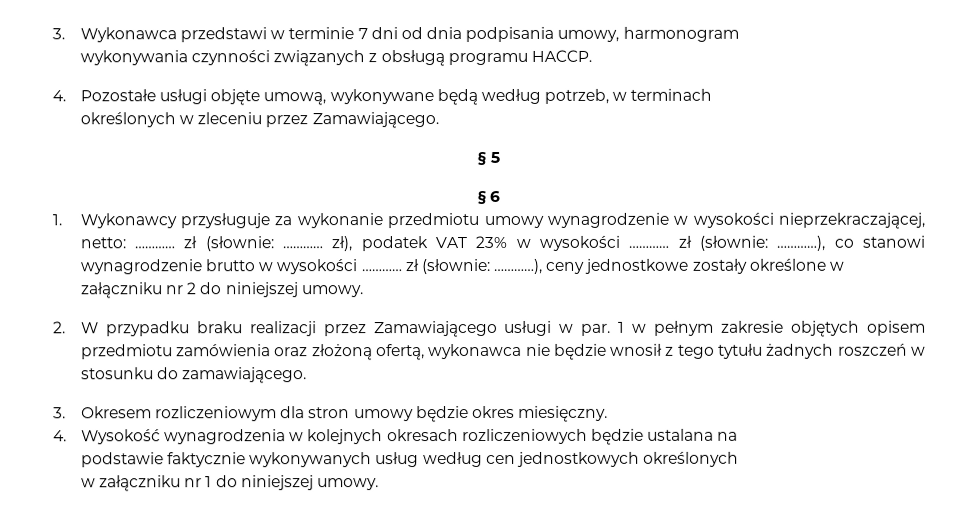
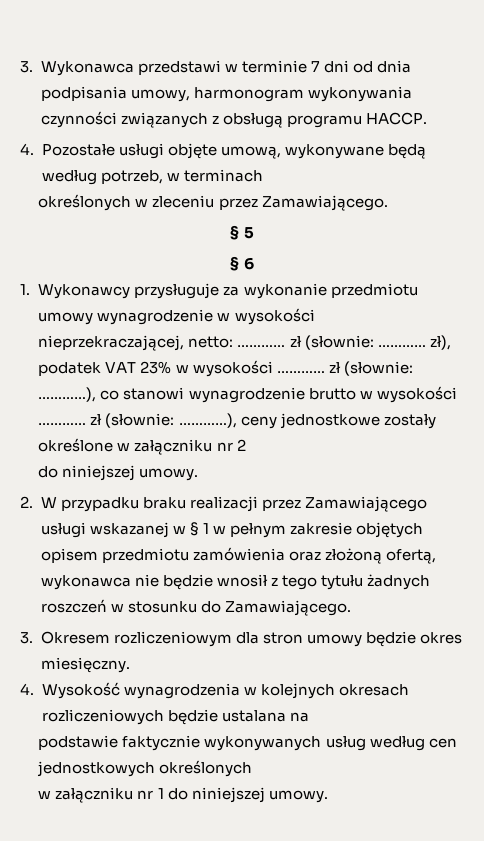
- 3. Wykonawca przedstawi w terminie 7 dni od dnia podpisania umowy, harmonogram
- wykonywania czynności związanych z obsługą programu HACCP.
+ 3. Wykonawca przedstawi w terminie 7 dni od dnia podpisania umowy, harmonogram wykonywania czynności związanych z obsługą programu HACCP.
- 1. Wykonawcy przysługuje za wykonanie przedmiotu umowy wynagrodzenie w wysokości nieprzekraczającej, netto: ………… zł (słownie: ………… zł), podatek VAT 23% w wysokości ………… zł (słownie: …………), co stanowi wynagrodzenie brutto w wysokości ………… zł (słownie: …………), ceny jednostkowe zostały określone w załączniku nr 2 do niniejszej umowy.
+ 1. Wykonawcy przysługuje za wykonanie przedmiotu umowy wynagrodzenie w wysokości nieprzekraczającej, netto: ………… zł (słownie: ………… zł), podatek VAT 23% w wysokości ………… zł (słownie: …………), co stanowi wynagrodzenie brutto w wysokości ………… zł (słownie: …………), ceny jednostkowe zostały określone w załączniku nr 2
+ do niniejszej umowy.
- 2. W przypadku braku realizacji przez Zamawiającego usługi w par. 1 w pełnym zakresie objętych opisem przedmiotu zamówienia oraz złożoną ofertą, wykonawca nie będzie wnosił z tego tytułu żadnych roszczeń w stosunku do zamawiającego.
+ 2. W przypadku braku realizacji przez Zamawiającego usługi wskazanej w § 1 w pełnym zakresie objętych opisem przedmiotu zamówienia oraz złożoną ofertą, wykonawca nie będzie wnosił z tego tytułu żadnych roszczeń w stosunku do Zamawiającego.

